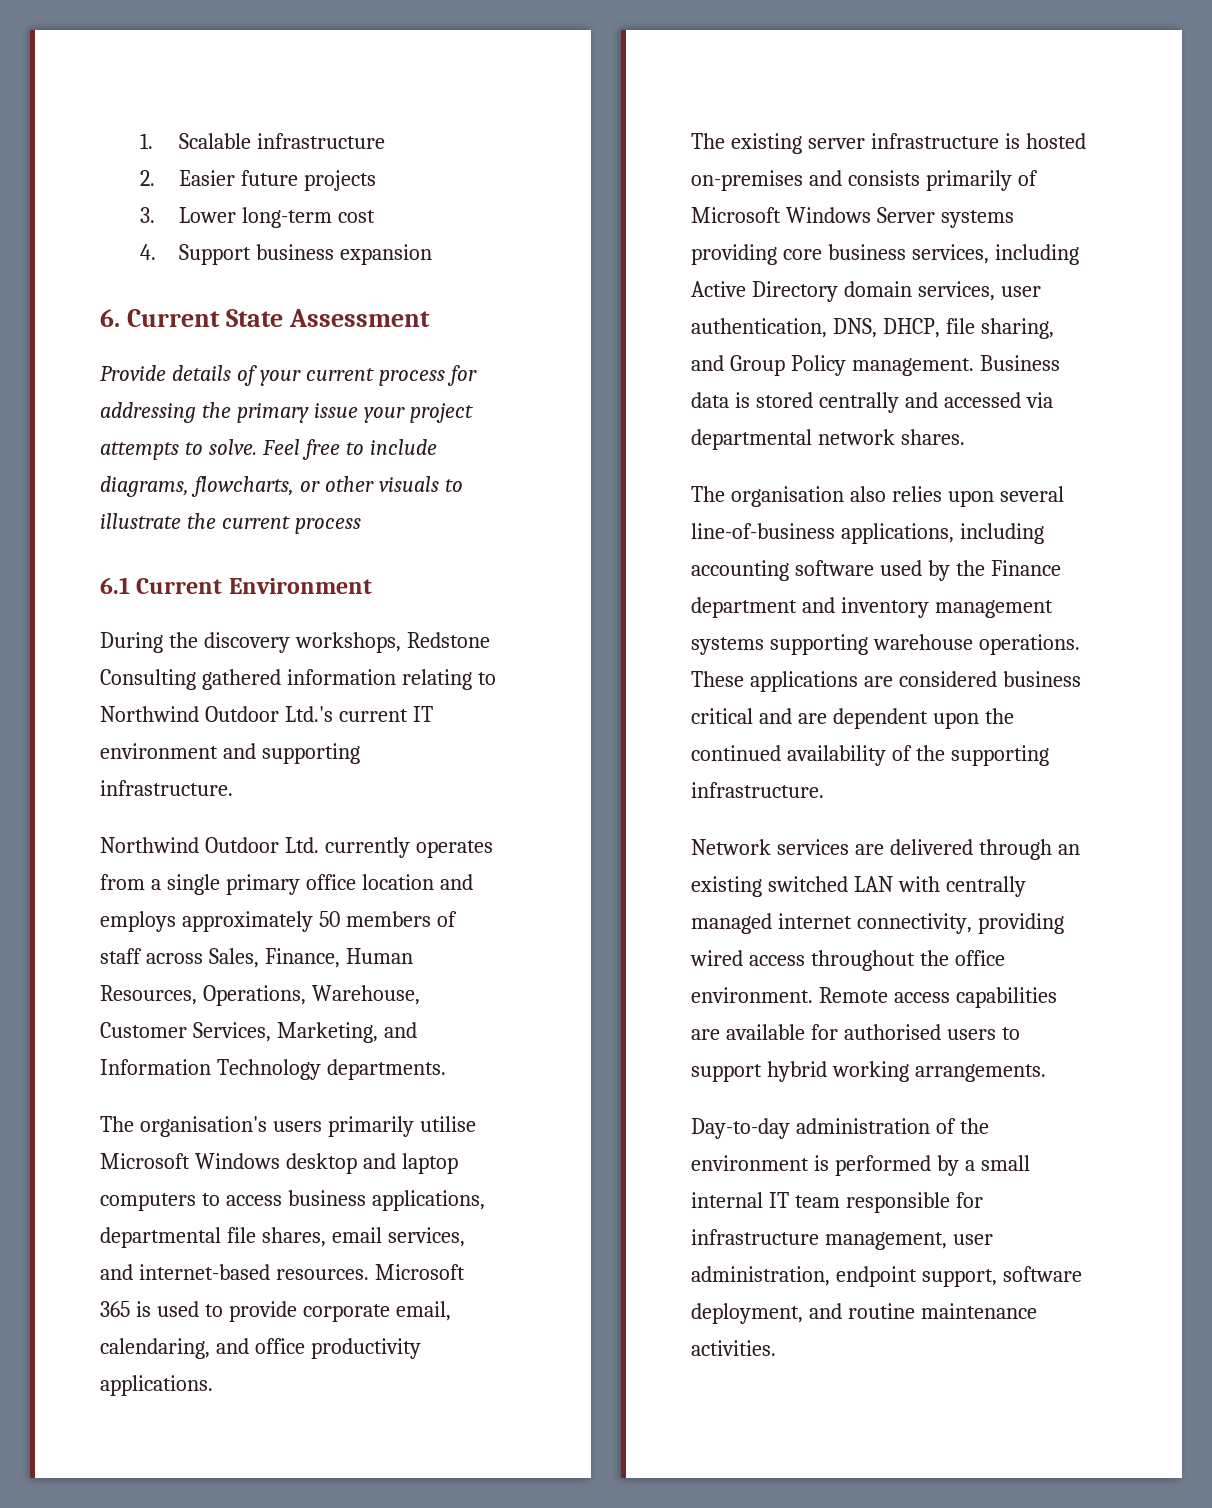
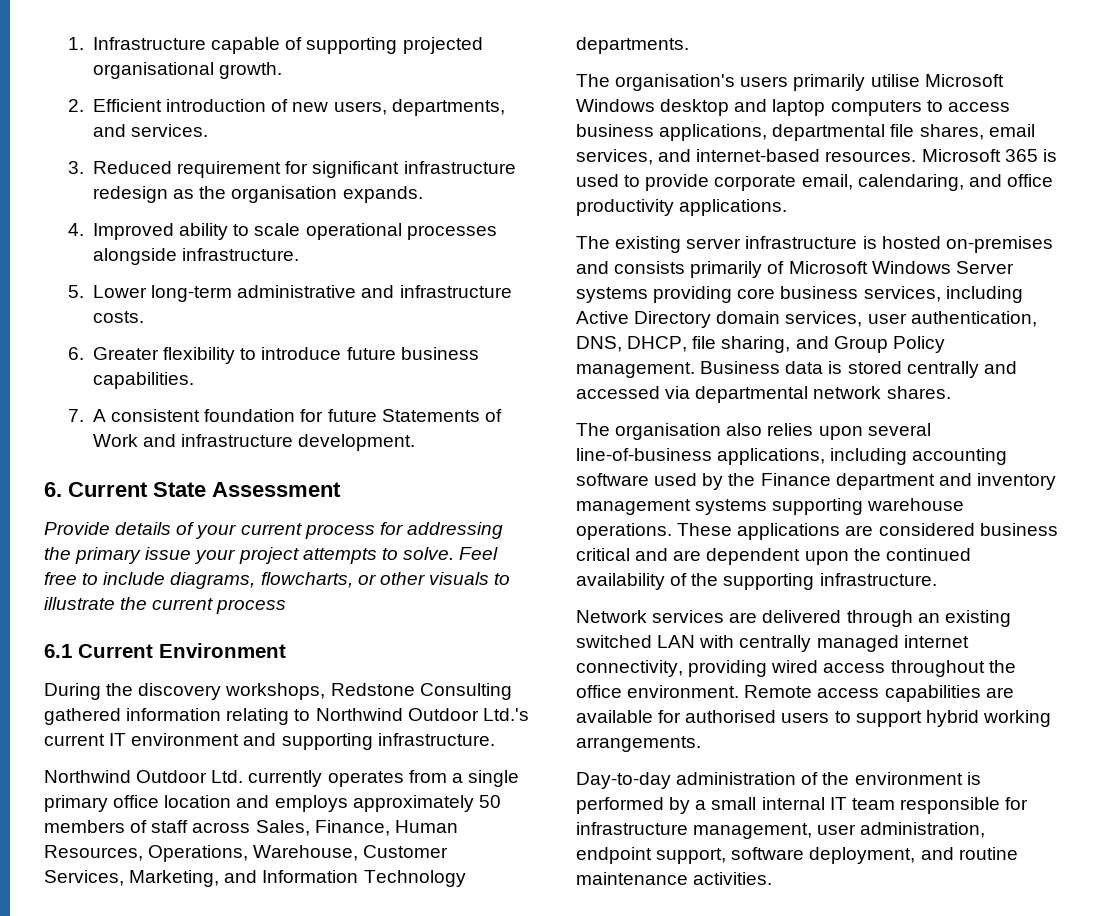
- 1. Scalable infrastructure
- 2. Easier future projects
- 3. Lower long-term cost
- 4. Support business expansion
+ 1. Infrastructure capable of supporting projected organisational growth.
+ 2. Efficient introduction of new users, departments, and services.
+ 3. Reduced requirement for significant infrastructure redesign as the organisation expands.
+ 4. Improved ability to scale operational processes alongside infrastructure.
+ 5. Lower long-term administrative and infrastructure costs.
+ 6. Greater flexibility to introduce future business capabilities.
+ 7. A consistent foundation for future Statements of Work and infrastructure development.

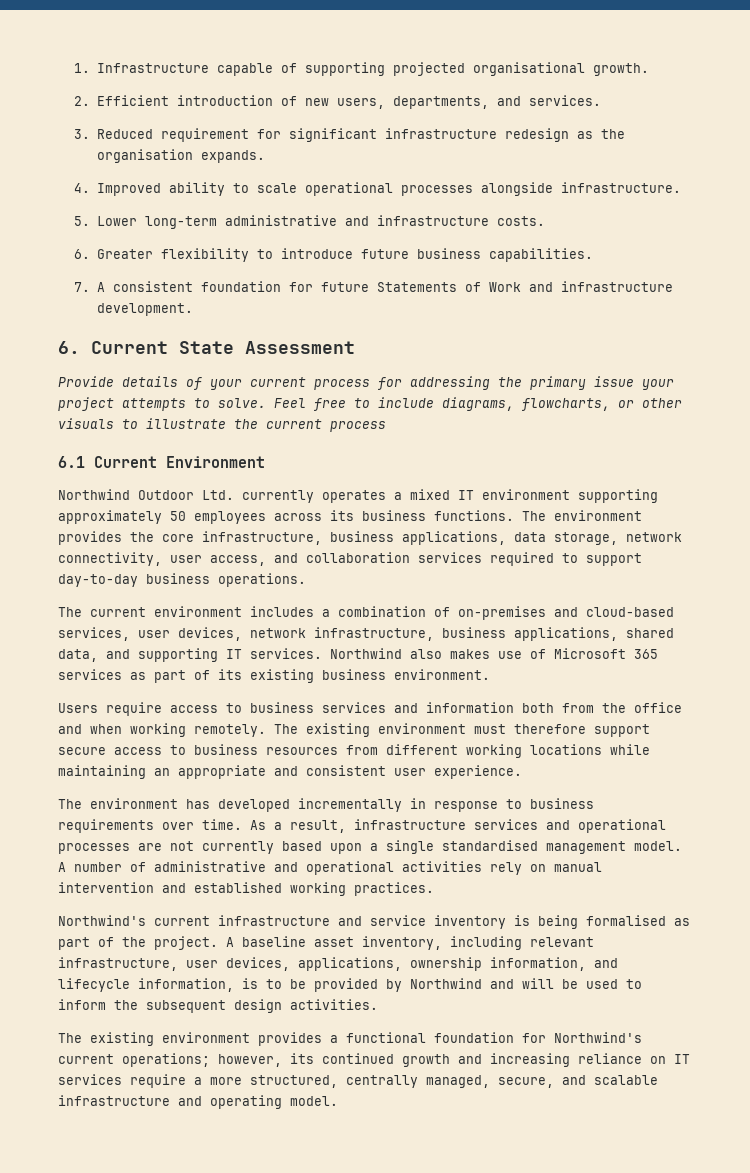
- During the discovery workshops, Redstone Consulting gathered information relating to Northwind Outdoor Ltd.'s current IT environment and supporting infrastructure.
- Northwind Outdoor Ltd. currently operates from a single primary office location and employs approximately 50 members of staff across Sales, Finance, Human Resources, Operations, Warehouse, Customer Services, Marketing, and Information Technology departments.
- The organisation's users primarily utilise Microsoft Windows desktop and laptop computers to access business applications, departmental file shares, email services, and internet-based resources. Microsoft 365 is used to provide corporate email, calendaring, and office productivity applications.
- The existing server infrastructure is hosted on-premises and consists primarily of Microsoft Windows Server systems providing core business services, including Active Directory domain services, user authentication, DNS, DHCP, file sharing, and Group Policy management. Business data is stored centrally and accessed via departmental network shares.
- The organisation also relies upon several line-of-business applications, including accounting software used by the Finance department and inventory management systems supporting warehouse operations. These applications are considered business critical and are dependent upon the continued availability of the supporting infrastructure.
- Network services are delivered through an existing switched LAN with centrally managed internet connectivity, providing wired access throughout the office environment. Remote access capabilities are available for authorised users to support hybrid working arrangements.
- Day-to-day administration of the environment is performed by a small internal IT team responsible for infrastructure management, user administration, endpoint support, software deployment, and routine maintenance activities.
+ Northwind Outdoor Ltd. currently operates a mixed IT environment supporting approximately 50 employees across its business functions. The environment provides the core infrastructure, business applications, data storage, network connectivity, user access, and collaboration services required to support day-to-day business operations.
+ The current environment includes a combination of on-premises and cloud-based services, user devices, network infrastructure, business applications, shared data, and supporting IT services. Northwind also makes use of Microsoft 365 services as part of its existing business environment.
+ Users require access to business services and information both from the office and when working remotely. The existing environment must therefore support secure access to business resources from different working locations while maintaining an appropriate and consistent user experience.
+ The environment has developed incrementally in response to business requirements over time. As a result, infrastructure services and operational processes are not currently based upon a single standardised management model. A number of administrative and operational activities rely on manual intervention and established working practices.
+ Northwind's current infrastructure and service inventory is being formalised as part of the project. A baseline asset inventory, including relevant infrastructure, user devices, applications, ownership information, and lifecycle information, is to be provided by Northwind and will be used to inform the subsequent design activities.
+ The existing environment provides a functional foundation for Northwind's current operations; however, its continued growth and increasing reliance on IT services require a more structured, centrally managed, secure, and scalable infrastructure and operating model.

